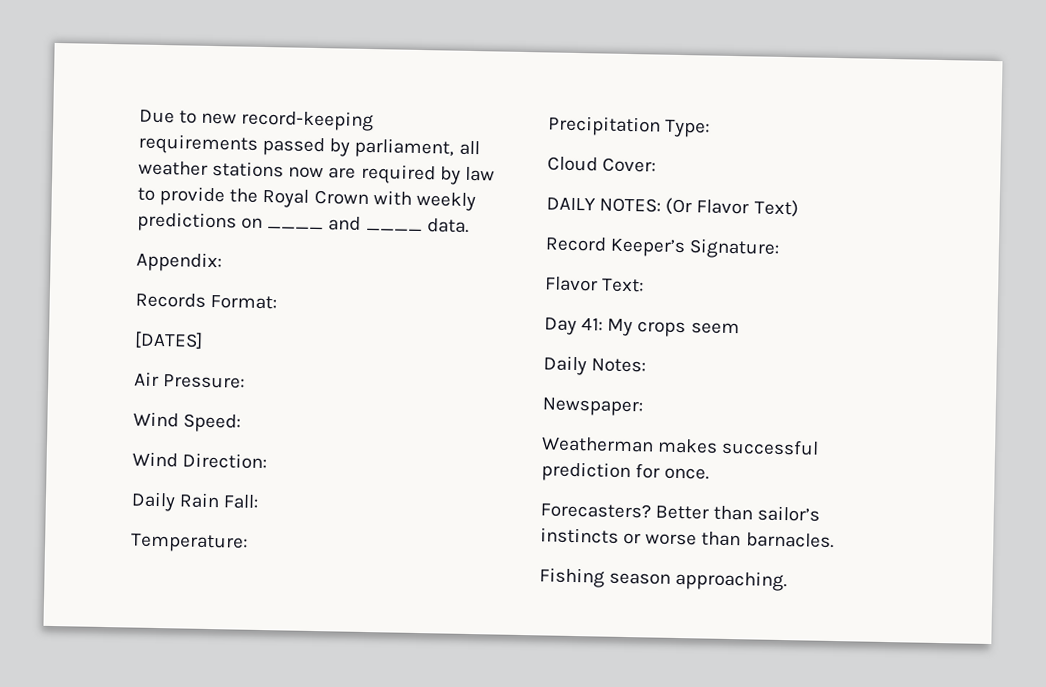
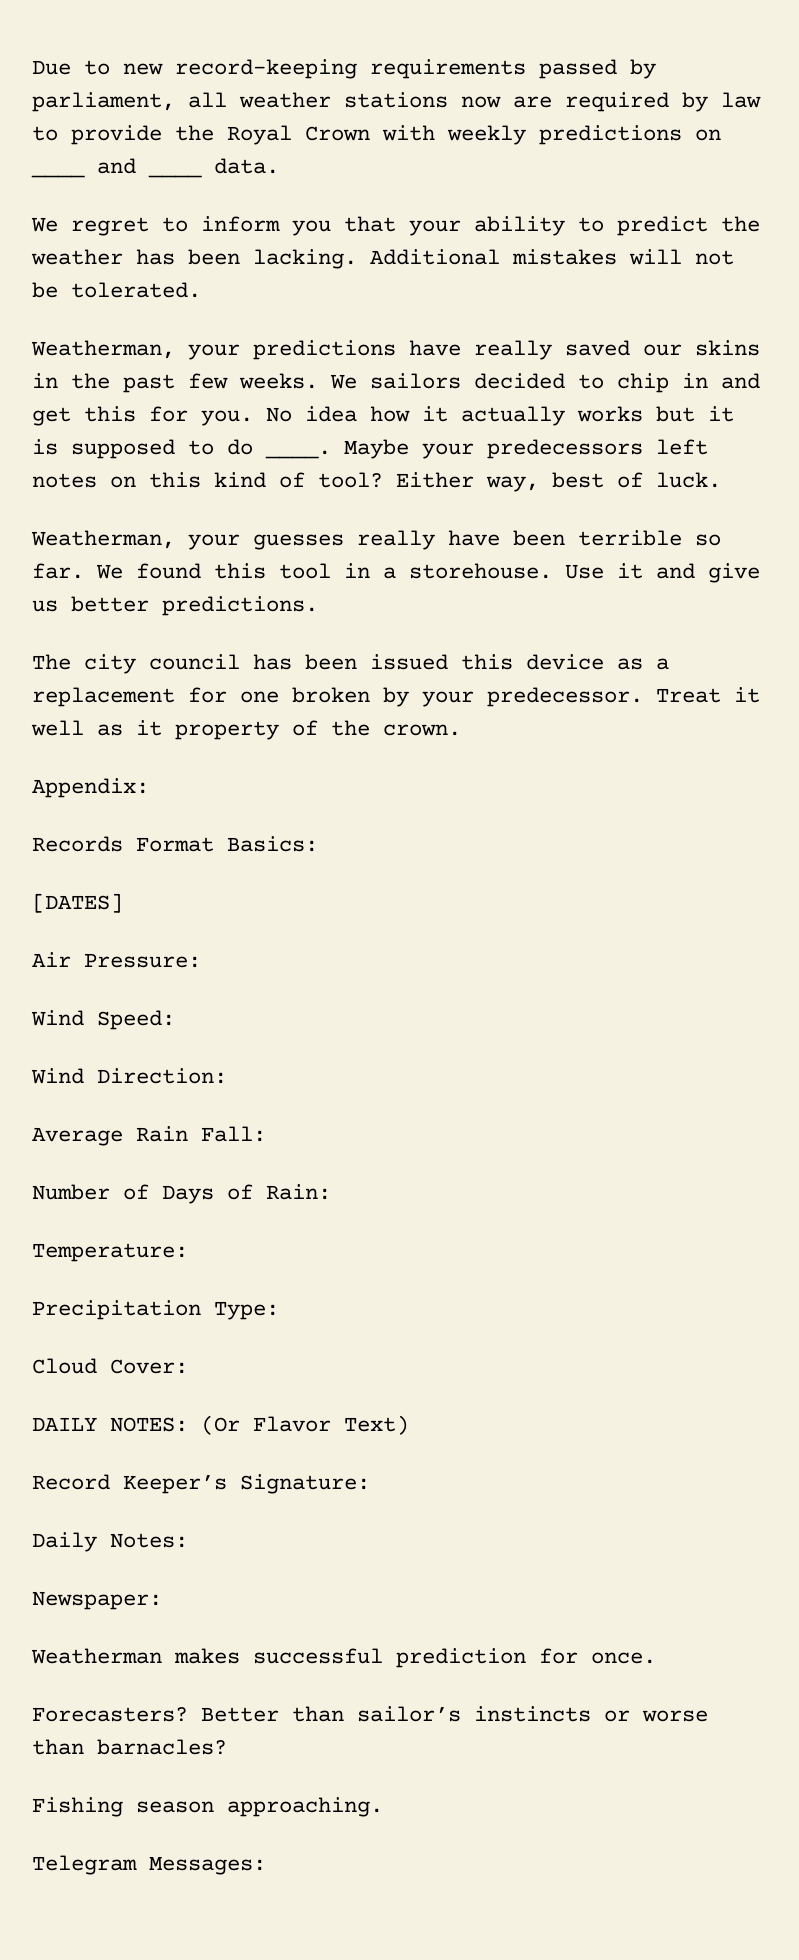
+ We regret to inform you that your ability to predict the weather has been lacking. Additional mistakes will not be tolerated.
+ Weatherman, your predictions have really saved our skins in the past few weeks. We sailors decided to chip in and get this for you. No idea how it actually works but it is supposed to do ____. Maybe your predecessors left notes on this kind of tool? Either way, best of luck.
+ Weatherman, your guesses really have been terrible so far. We found this tool in a storehouse. Use it and give us better predictions.
+ The city council has been issued this device as a replacement for one broken by your predecessor. Treat it well as it property of the crown.
- Records Format:
+ Records Format Basics:
- Daily Rain Fall:
+ Average Rain Fall:
+ Number of Days of Rain:
- Flavor Text:
- Day 41: My crops seem
- Better than sailor’s instincts or worse than barnacles.
+ Better than sailor’s instincts or worse than barnacles?
+ Telegram Messages:

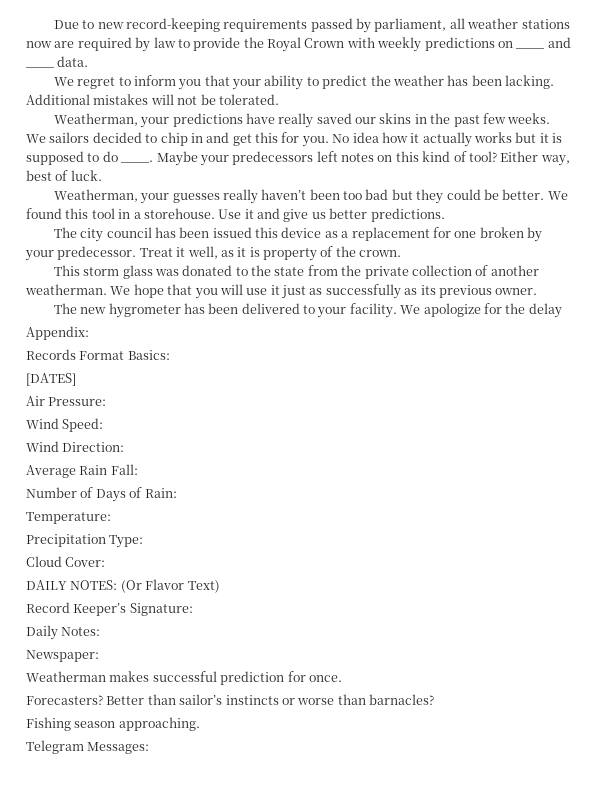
- Weatherman, your guesses really have been terrible so far.
+ Weatherman, your guesses really haven’t been too bad but they could be better.
- Treat it well as it property of the crown.
+ Treat it well, as it is property of the crown.
+ This storm glass was donated to the state from the private collection of another weatherman. We hope that you will use it just as successfully as its previous owner.
+ The new hygrometer has been delivered to your facility. We apologize for the delay

